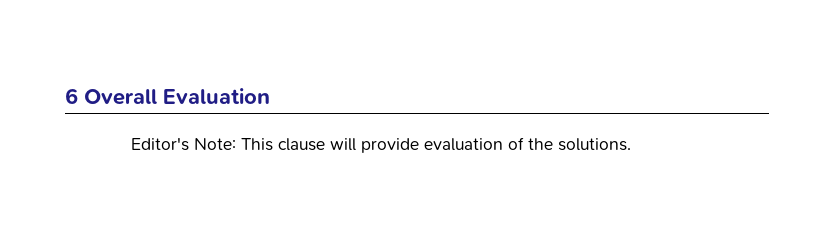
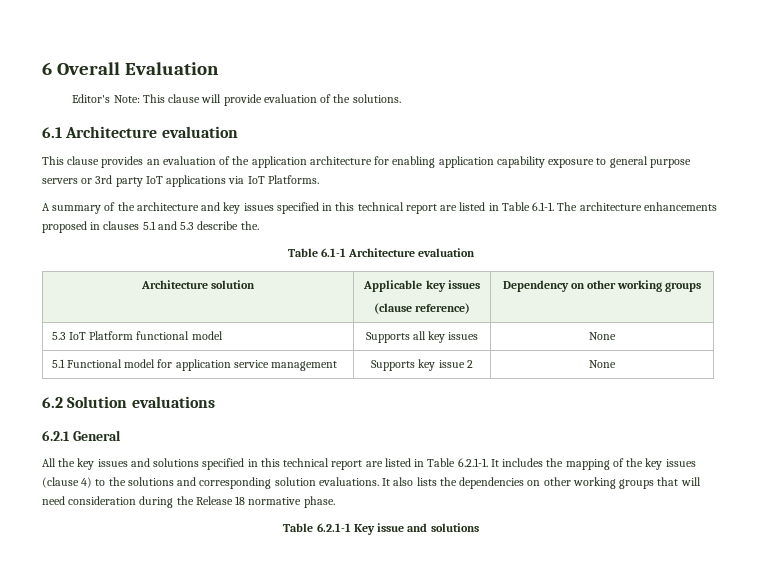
+ 6.1 Architecture evaluation
+ This clause provides an evaluation of the application architecture for enabling application capability exposure to general purpose servers or 3rd party IoT applications via IoT Platforms.
+ A summary of the architecture and key issues specified in this technical report are listed in Table 6.1-1. The architecture enhancements proposed in clauses 5.1 and 5.3 describe the.
+ Table 6.1-1 Architecture evaluation
+ Architecture solution | Applicable key issues
+ (clause reference) | Dependency on other working groups
+ 5.3 IoT Platform functional model | Supports all key issues | None
+ 5.1 Functional model for application service management | Supports key issue 2 | None
+ 6.2 Solution evaluations
+ 6.2.1 General
+ All the key issues and solutions specified in this technical report are listed in Table 6.2.1-1. It includes the mapping of the key issues (clause 4) to the solutions and corresponding solution evaluations. It also lists the dependencies on other working groups that will need consideration during the Release 18 normative phase.
+ Table 6.2.1-1 Key issue and solutions

